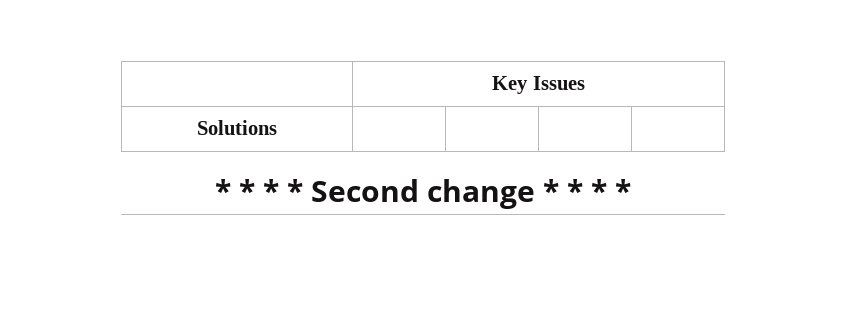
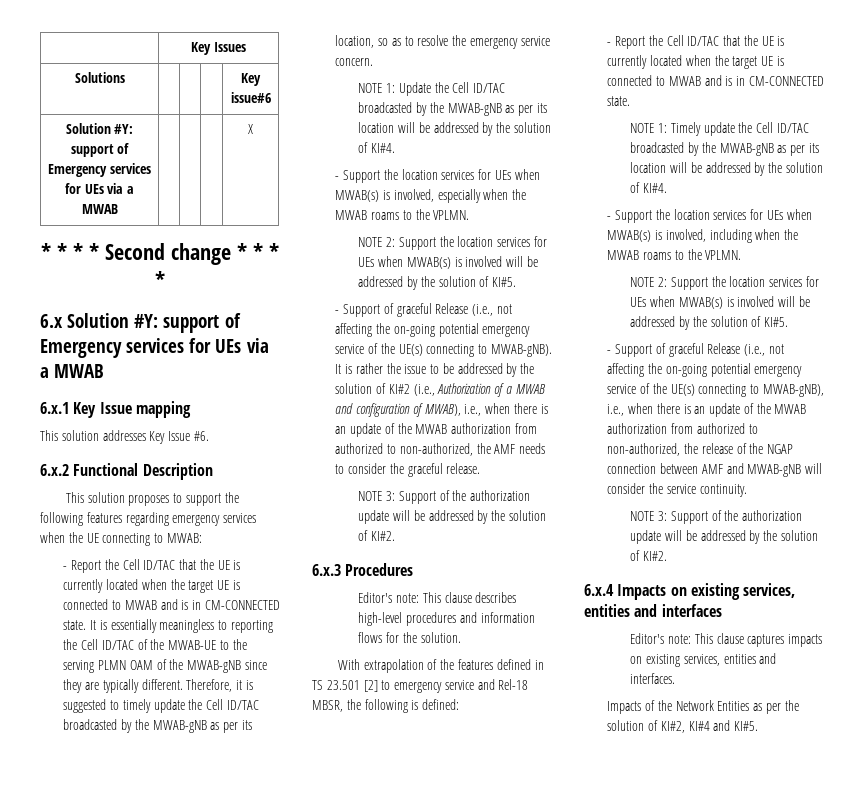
- Solutions | | | |
+ Solutions | | | | Key issue#6
+ Solution #Y: support of Emergency services for UEs via a MWAB | | | | X
+ 6.x Solution #Y: support of Emergency services for UEs via a MWAB
+ 6.x.1 Key Issue mapping
+ This solution addresses Key Issue #6.
+ 6.x.2 Functional Description
+ This solution proposes to support the following features regarding emergency services when the UE connecting to MWAB:
+ - Report the Cell ID/TAC that the UE is currently located when the target UE is connected to MWAB and is in CM-CONNECTED state. It is essentially meaningless to reporting the Cell ID/TAC of the MWAB-UE to the serving PLMN OAM of the MWAB-gNB since they are typically different. Therefore, it is suggested to timely update the Cell ID/TAC broadcasted by the MWAB-gNB as per its location, so as to resolve the emergency service concern.
+ NOTE 1: Update the Cell ID/TAC broadcasted by the MWAB-gNB as per its location will be addressed by the solution of KI#4.
+ - Support the location services for UEs when MWAB(s) is involved, especially when the MWAB roams to the VPLMN.
+ NOTE 2: Support the location services for UEs when MWAB(s) is involved will be addressed by the solution of KI#5.
+ - Support of graceful Release (i.e., not affecting the on-going potential emergency service of the UE(s) connecting to MWAB-gNB). It is rather the issue to be addressed by the solution of KI#2 (i.e., Authorization of a MWAB and configuration of MWAB), i.e., when there is an update of the MWAB authorization from authorized to non-authorized, the AMF needs to consider the graceful release.
+ NOTE 3: Support of the authorization update will be addressed by the solution of KI#2.
+ 6.x.3 Procedures
+ Editor's note: This clause describes high-level procedures and information flows for the solution.
+ With extrapolation of the features defined in TS 23.501 [2] to emergency service and Rel-18 MBSR, the following is defined:
+ - Report the Cell ID/TAC that the UE is currently located when the target UE is connected to MWAB and is in CM-CONNECTED state.
+ NOTE 1: Timely update the Cell ID/TAC broadcasted by the MWAB-gNB as per its location will be addressed by the solution of KI#4.
+ - Support the location services for UEs when MWAB(s) is involved, including when the MWAB roams to the VPLMN.
+ NOTE 2: Support the location services for UEs when MWAB(s) is involved will be addressed by the solution of KI#5.
+ - Support of graceful Release (i.e., not affecting the on-going potential emergency service of the UE(s) connecting to MWAB-gNB), i.e., when there is an update of the MWAB authorization from authorized to non-authorized, the release of the NGAP connection between AMF and MWAB-gNB will consider the service continuity.
+ NOTE 3: Support of the authorization update will be addressed by the solution of KI#2.
+ 6.x.4 Impacts on existing services, entities and interfaces
+ Editor's note: This clause captures impacts on existing services, entities and interfaces.
+ Impacts of the Network Entities as per the solution of KI#2, KI#4 and KI#5.

